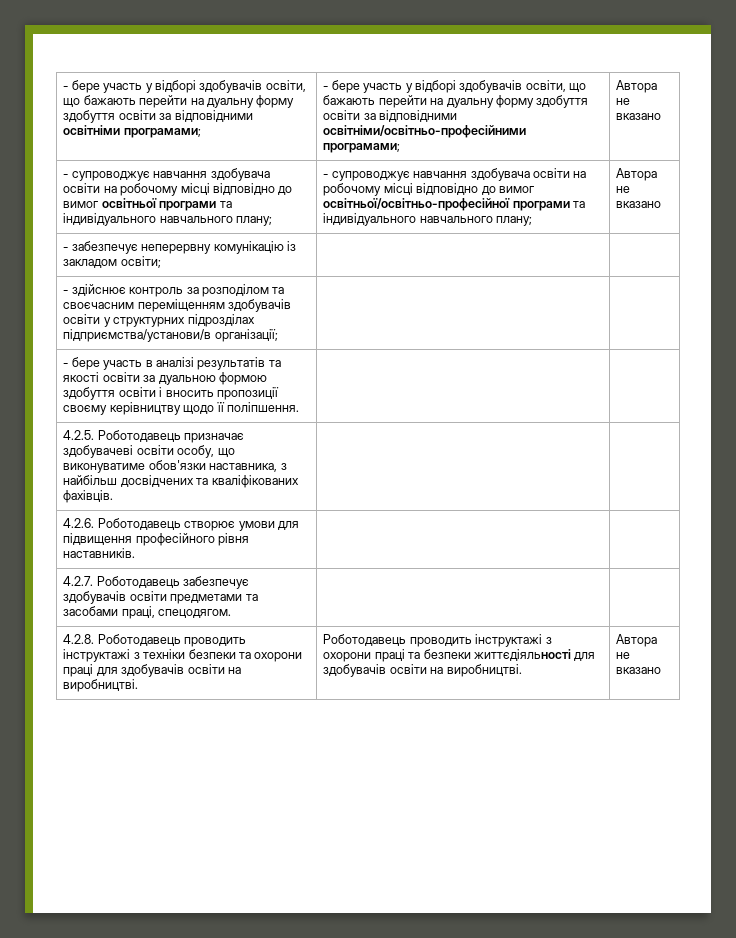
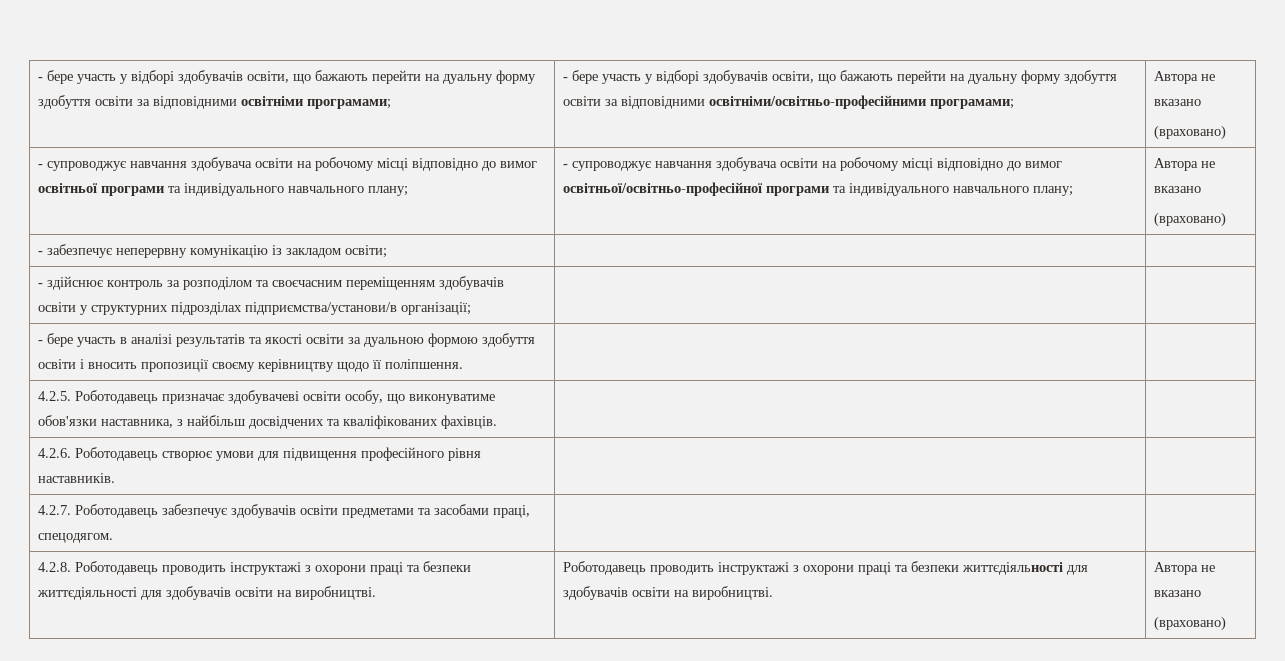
  - бере участь у відборі здобувачів освіти, що бажають перейти на дуальну форму здобуття освіти за відповідними освітніми/освітньо-професійними програмами; | Автора не вказано
+ (враховано)
  - супроводжує навчання здобувача освіти на робочому місці відповідно до вимог освітньої програми та індивідуального навчального плану; | - супроводжує навчання здобувача освіти на робочому місці відповідно до вимог освітньої/освітньо-професійної програми та індивідуального навчального плану; | Автора не вказано
+ (враховано)
- 4.2.8. Роботодавець проводить інструктажі з техніки безпеки та охорони праці для здобувачів освіти на виробництві. | Роботодавець проводить інструктажі з охорони праці та безпеки життєдіяльності для здобувачів освіти на виробництві. | Автора не вказано
+ 4.2.8. Роботодавець проводить інструктажі з охорони праці та безпеки життєдіяльності для здобувачів освіти на виробництві. | Роботодавець проводить інструктажі з охорони праці та безпеки життєдіяльності для здобувачів освіти на виробництві. | Автора не вказано
+ (враховано)

